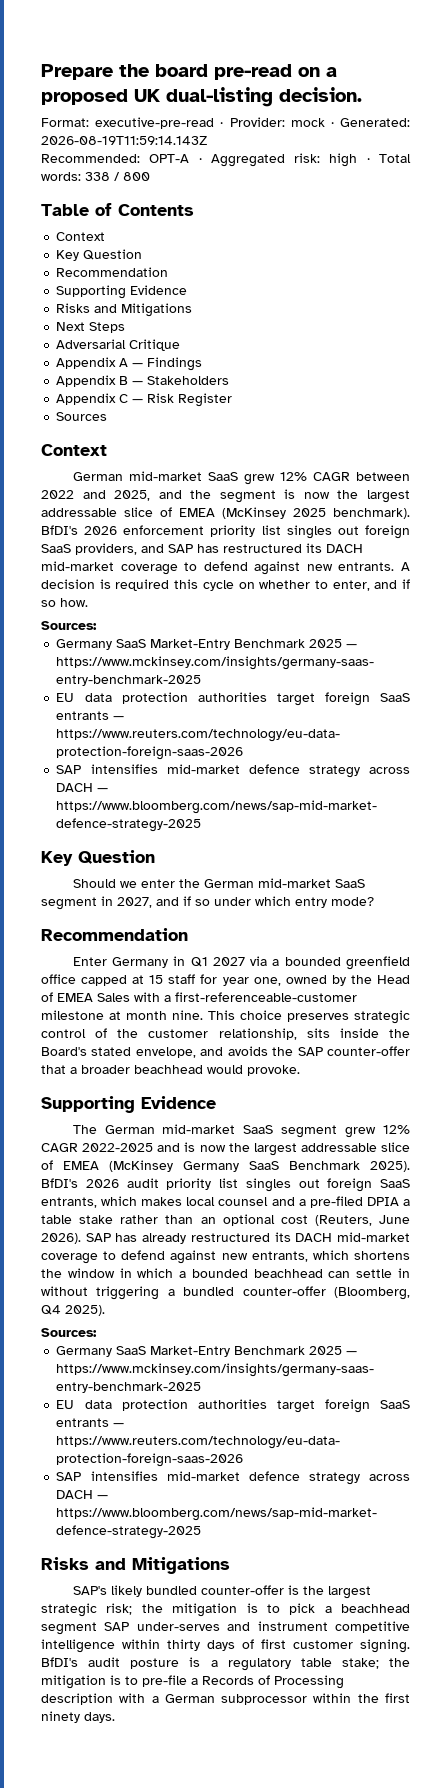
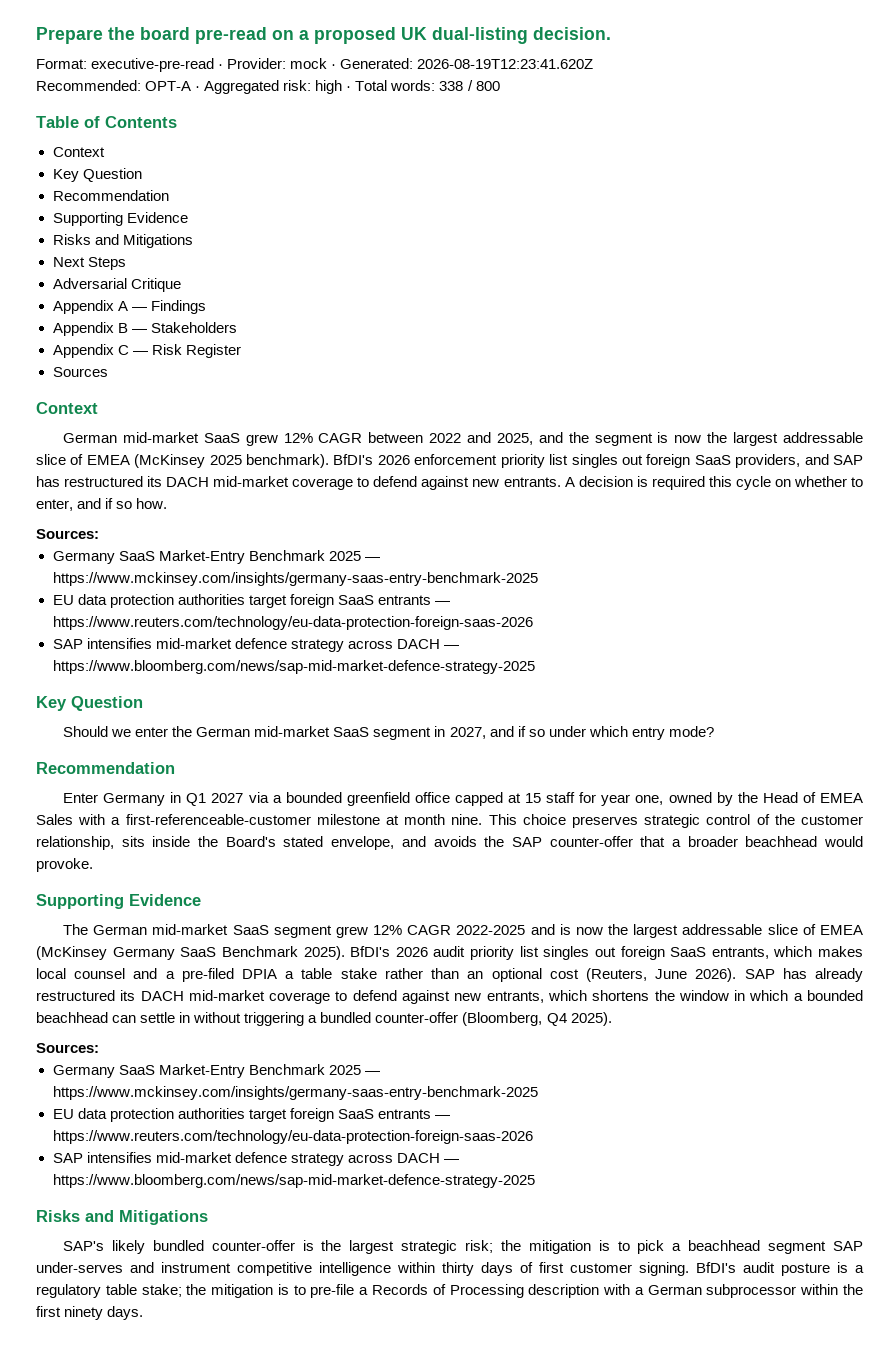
- Format: executive-pre-read · Provider: mock · Generated: 2026-08-19T11:59:14.143Z
+ Format: executive-pre-read · Provider: mock · Generated: 2026-08-19T12:23:41.620Z

